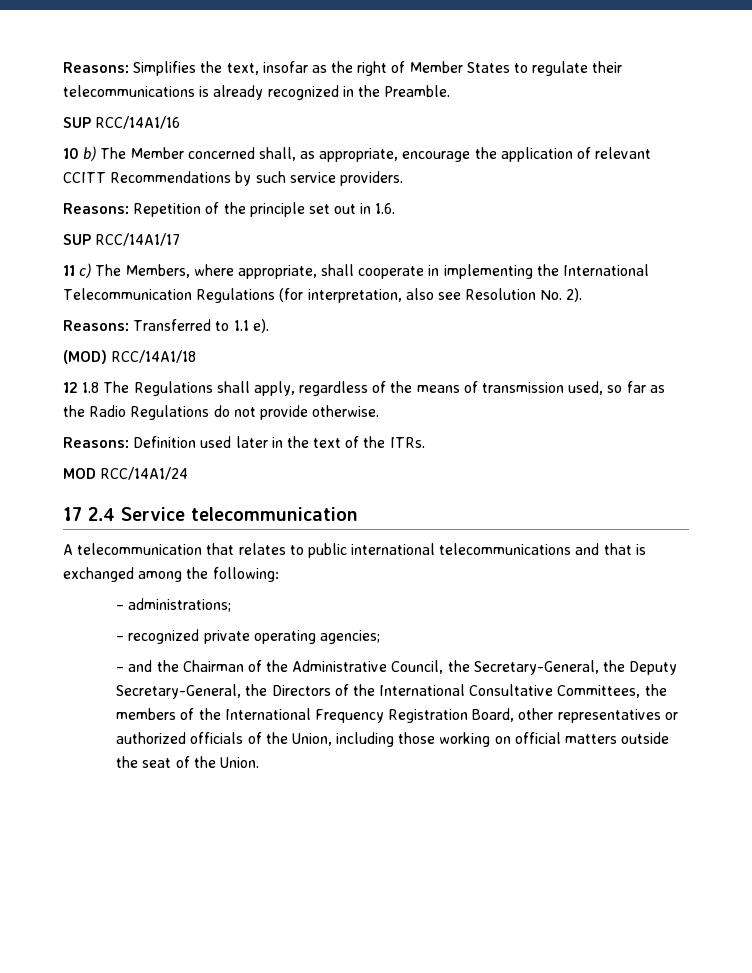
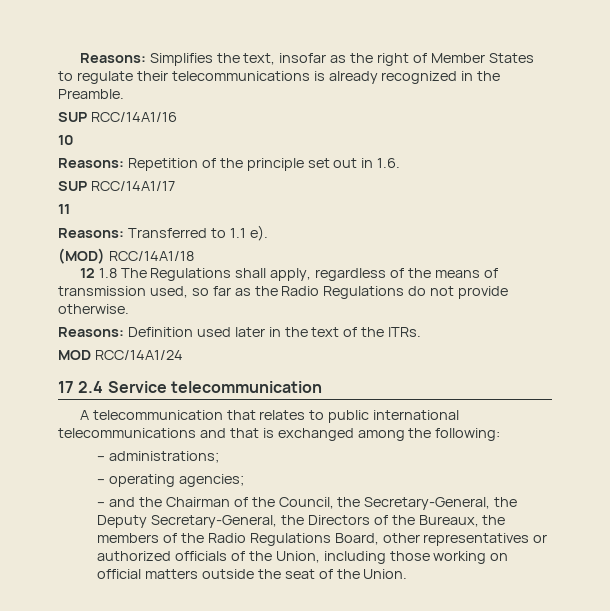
- 10 b) The Member concerned shall, as appropriate, encourage the application of relevant CCITT Recommendations by such service providers.
+ 10
- 11 c) The Members, where appropriate, shall cooperate in implementing the International Telecommunication Regulations (for interpretation, also see Resolution No. 2).
+ 11
- – recognized private operating agencies;
+ – operating agencies;
- – and the Chairman of the Administrative Council, the Secretary-General, the Deputy Secretary-General, the Directors of the International Consultative Committees, the members of the International Frequency Registration Board, other representatives or authorized officials of the Union, including those working on official matters outside the seat of the Union.
+ – and the Chairman of the Council, the Secretary-General, the Deputy Secretary-General, the Directors of the Bureaux, the members of the Radio Regulations Board, other representatives or authorized officials of the Union, including those working on official matters outside the seat of the Union.

